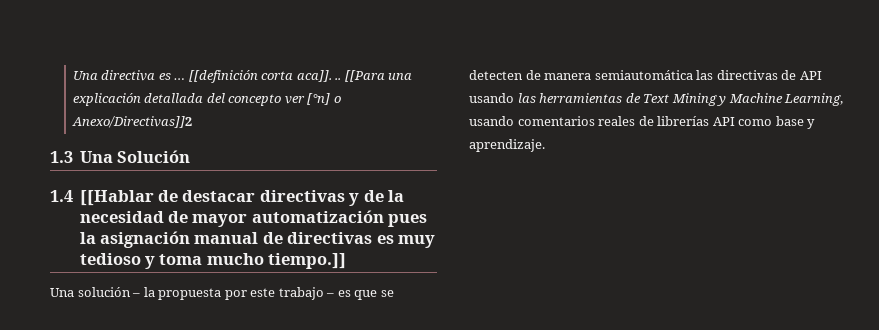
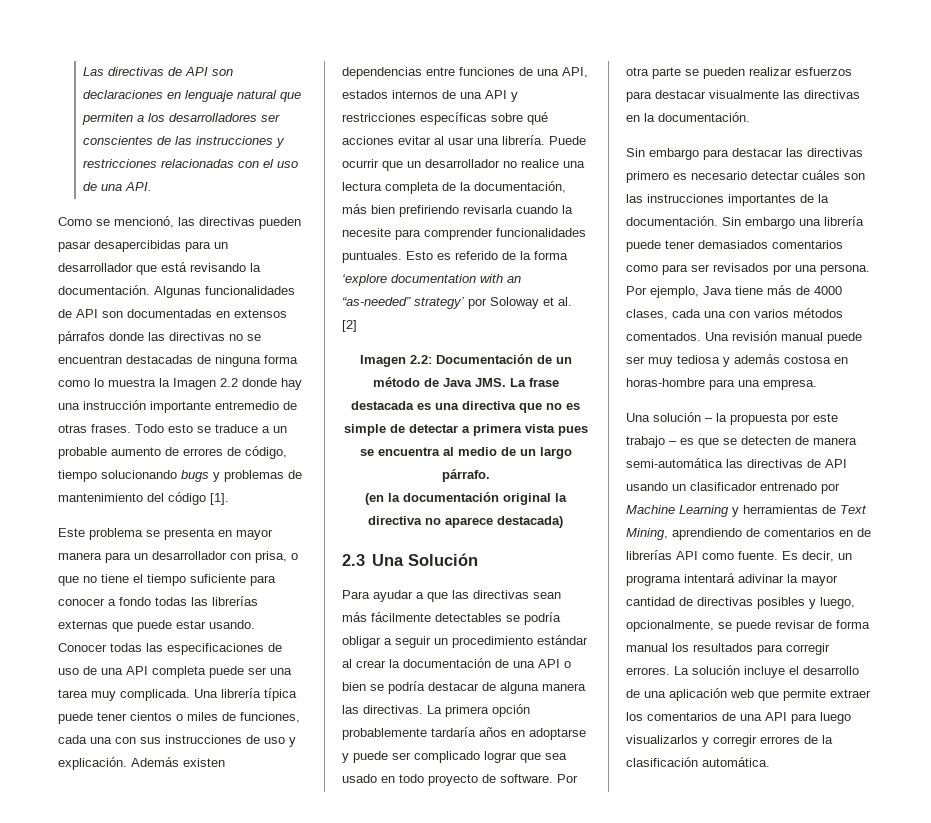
- Una directiva es … [[definición corta aca]]. .. [[Para una explicación detallada del concepto ver [°n] o Anexo/Directivas]]2
- 1.3 Una Solución
- 1.4 [[Hablar de destacar directivas y de la necesidad de mayor automatización pues la asignación manual de directivas es muy tedioso y toma mucho tiempo.]]
+ Las directivas de API son declaraciones en lenguaje natural que permiten a los desarrolladores ser conscientes de las instrucciones y restricciones relacionadas con el uso de una API.
+ Como se mencionó, las directivas pueden pasar desapercibidas para un desarrollador que está revisando la documentación. Algunas funcionalidades de API son documentadas en extensos párrafos donde las directivas no se encuentran destacadas de ninguna forma como lo muestra la Imagen 2.2 donde hay una instrucción importante entremedio de otras frases. Todo esto se traduce a un probable aumento de errores de código, tiempo solucionando bugs y problemas de mantenimiento del código [1].
+ Este problema se presenta en mayor manera para un desarrollador con prisa, o que no tiene el tiempo suficiente para conocer a fondo todas las librerías externas que puede estar usando. Conocer todas las especificaciones de uso de una API completa puede ser una tarea muy complicada. Una librería típica puede tener cientos o miles de funciones, cada una con sus instrucciones de uso y explicación. Además existen dependencias entre funciones de una API, estados internos de una API y restricciones específicas sobre qué acciones evitar al usar una librería. Puede ocurrir que un desarrollador no realice una lectura completa de la documentación, más bien prefiriendo revisarla cuando la necesite para comprender funcionalidades puntuales. Esto es referido de la forma ‘explore documentation with an “as-needed” strategy’ por Soloway et al. [2]
+ Imagen 2.2: Documentación de un método de Java JMS. La frase destacada es una directiva que no es simple de detectar a primera vista pues se encuentra al medio de un largo párrafo.
+ (en la documentación original la directiva no aparece destacada)
+ 2.3 Una Solución
+ Para ayudar a que las directivas sean más fácilmente detectables se podría obligar a seguir un procedimiento estándar al crear la documentación de una API o bien se podría destacar de alguna manera las directivas. La primera opción probablemente tardaría años en adoptarse y puede ser complicado lograr que sea usado en todo proyecto de software. Por otra parte se pueden realizar esfuerzos para destacar visualmente las directivas en la documentación.
+ Sin embargo para destacar las directivas primero es necesario detectar cuáles son las instrucciones importantes de la documentación. Sin embargo una librería puede tener demasiados comentarios como para ser revisados por una persona. Por ejemplo, Java tiene más de 4000 clases, cada una con varios métodos comentados. Una revisión manual puede ser muy tediosa y además costosa en horas-hombre para una empresa.
- Una solución – la propuesta por este trabajo – es que se detecten de manera semiautomática las directivas de API usando las herramientas de Text Mining y Machine Learning, usando comentarios reales de librerías API como base y aprendizaje.
+ Una solución – la propuesta por este trabajo – es que se detecten de manera semi-automática las directivas de API usando un clasificador entrenado por Machine Learning y herramientas de Text Mining, aprendiendo de comentarios en de librerías API como fuente. Es decir, un programa intentará adivinar la mayor cantidad de directivas posibles y luego, opcionalmente, se puede revisar de forma manual los resultados para corregir errores. La solución incluye el desarrollo de una aplicación web que permite extraer los comentarios de una API para luego visualizarlos y corregir errores de la clasificación automática.

